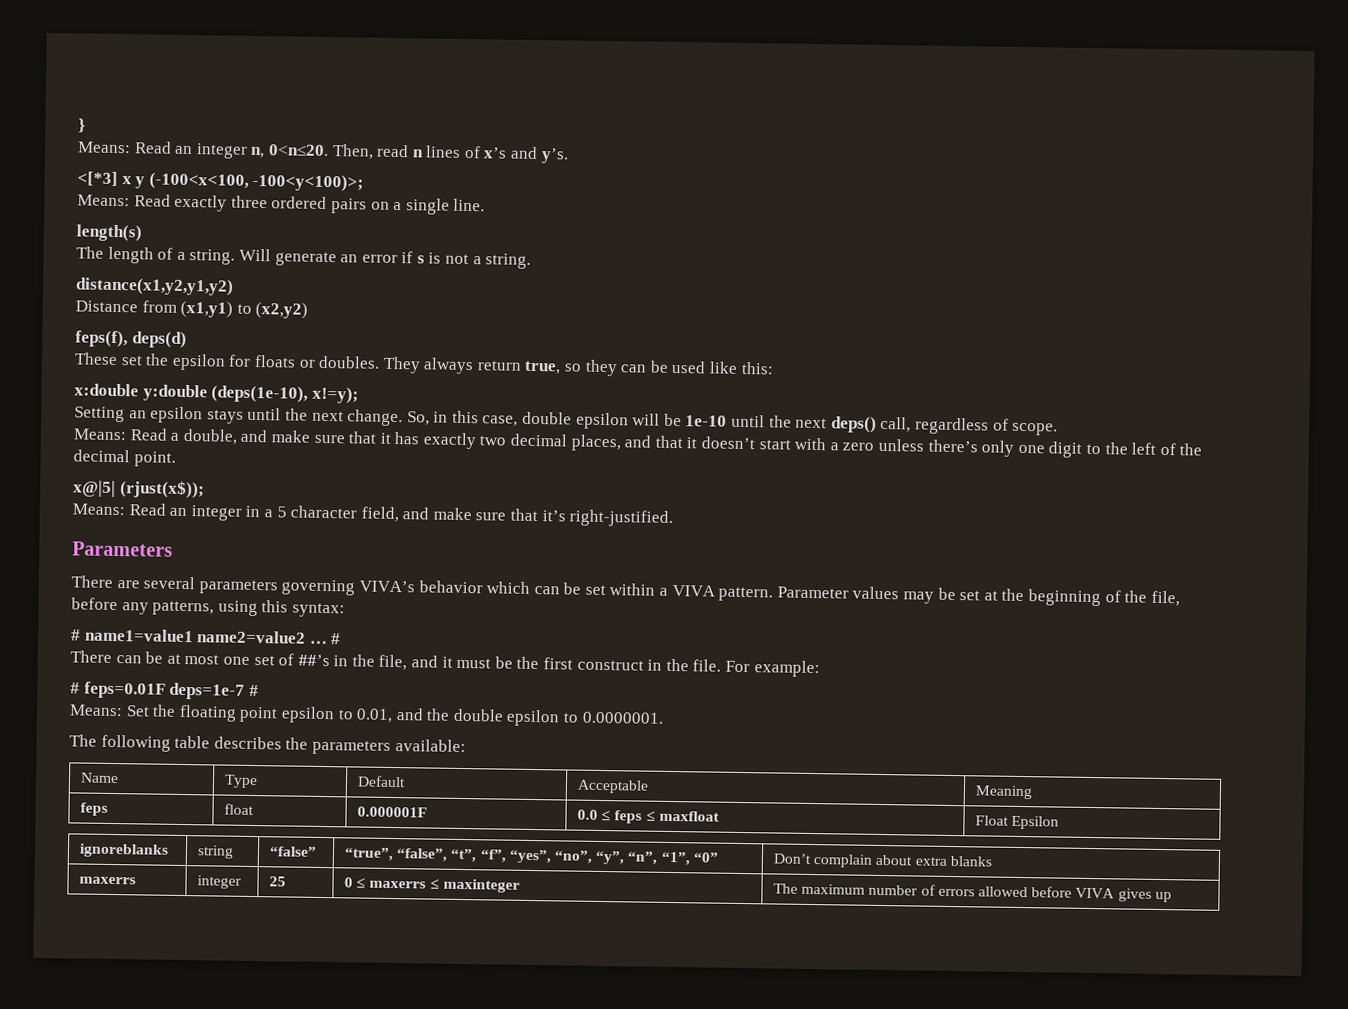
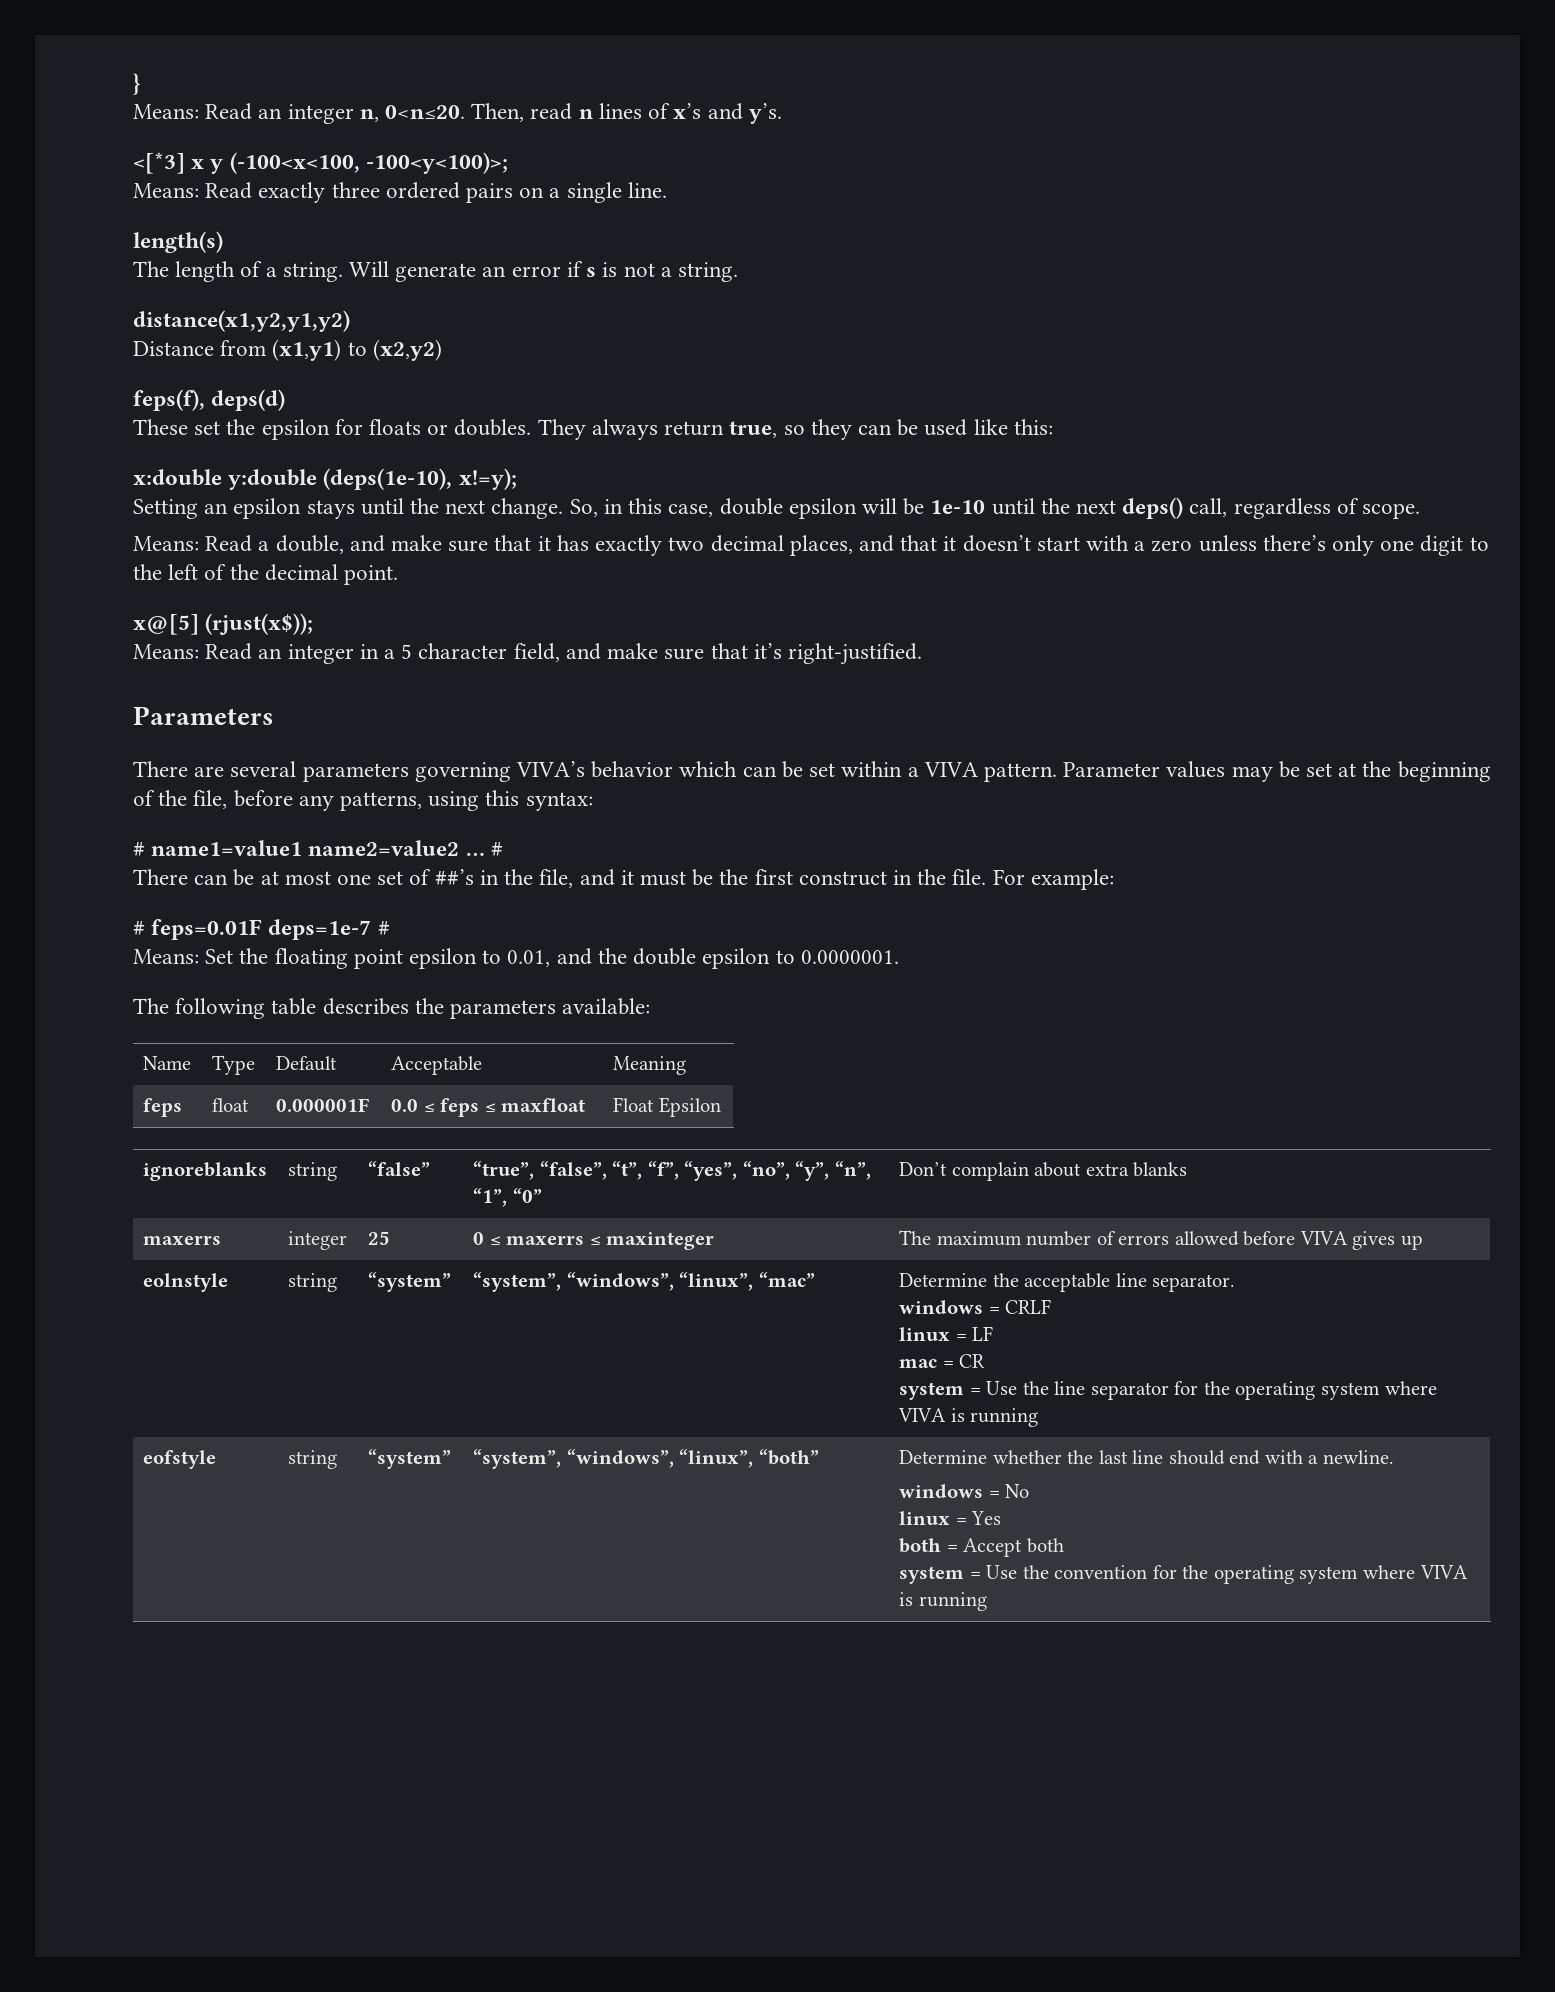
- x@|5| (rjust(x$));
+ x@[5] (rjust(x$));
+ eolnstyle | string | “system” | “system”, “windows”, “linux”, “mac” | Determine the acceptable line separator.
+ windows = CRLF
+ linux = LF
+ mac = CR
+ system = Use the line separator for the operating system where VIVA is running
+ eofstyle | string | “system” | “system”, “windows”, “linux”, “both” | Determine whether the last line should end with a newline.
+ windows = No
+ linux = Yes
+ both = Accept both
+ system = Use the convention for the operating system where VIVA is running

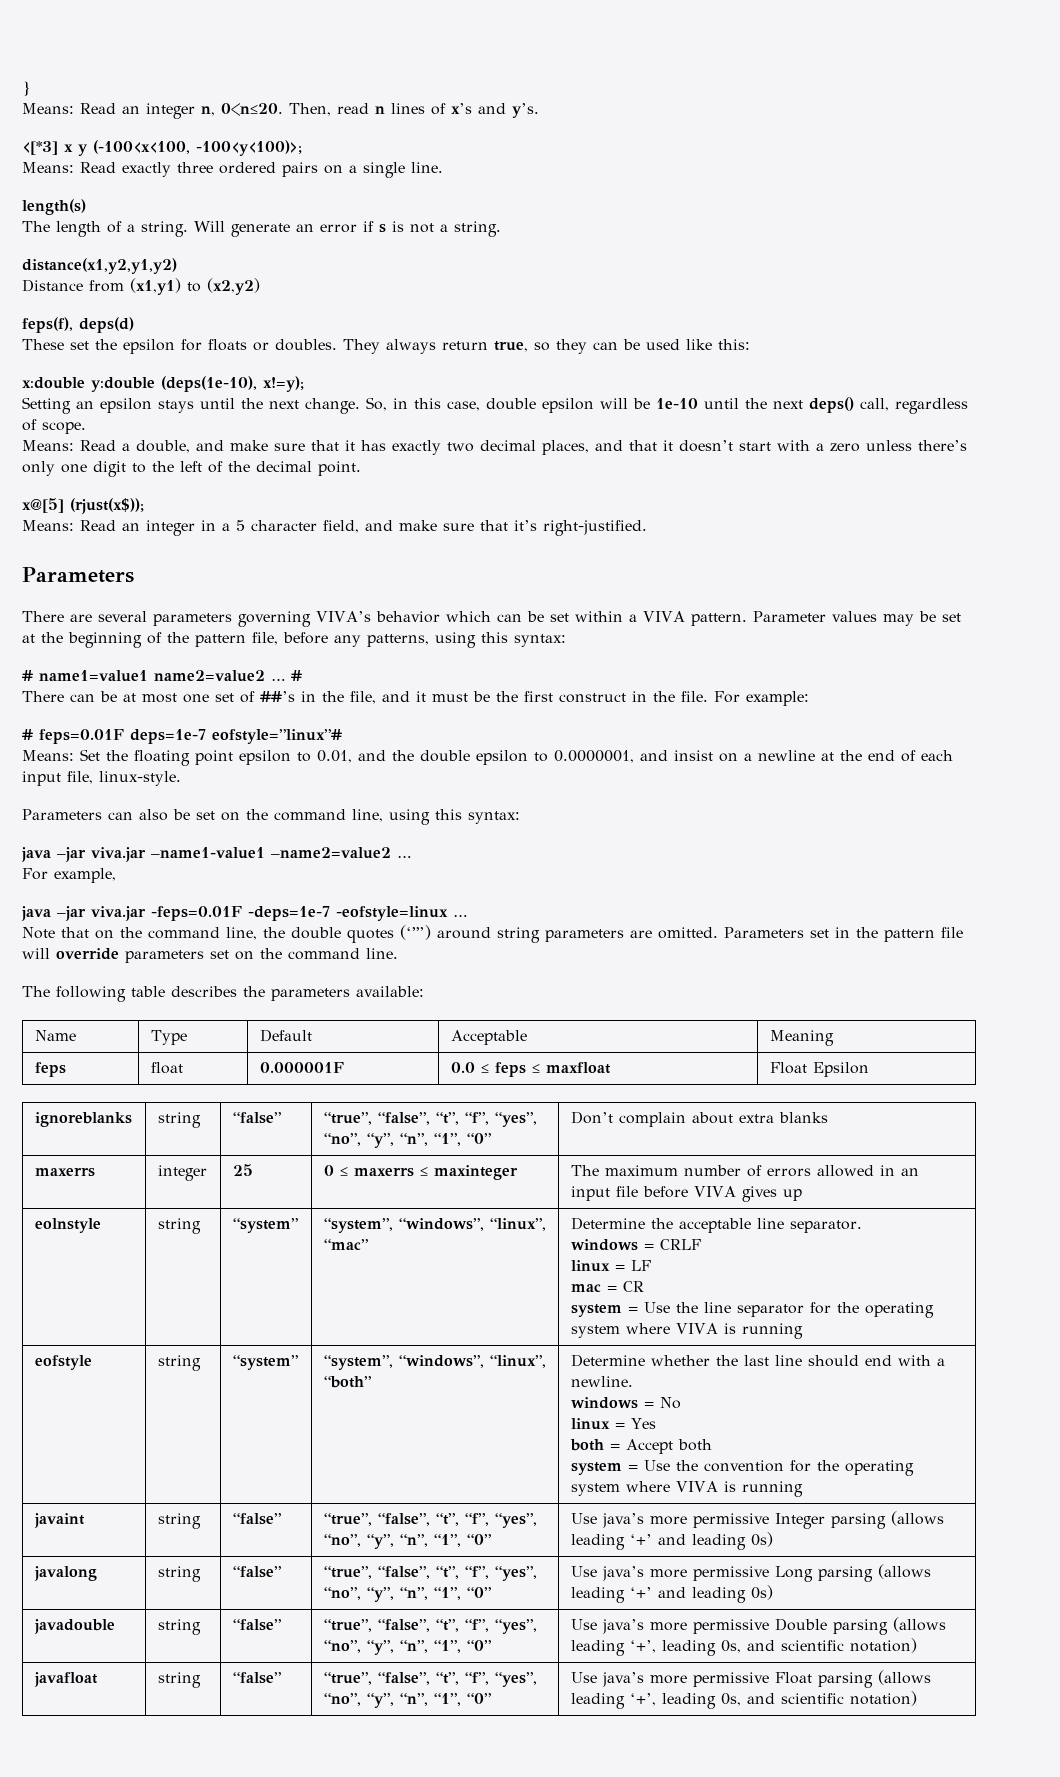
- Parameter values may be set at the beginning of the file, before any patterns, using this syntax:
+ Parameter values may be set at the beginning of the pattern file, before any patterns, using this syntax:
- # feps=0.01F deps=1e-7 #
+ # feps=0.01F deps=1e-7 eofstyle=”linux”#
- Means: Set the floating point epsilon to 0.01, and the double epsilon to 0.0000001.
+ Means: Set the floating point epsilon to 0.01, and the double epsilon to 0.0000001, and insist on a newline at the end of each input file, linux-style.
+ Parameters can also be set on the command line, using this syntax:
+ java –jar viva.jar –name1-value1 –name2=value2 …
+ For example,
+ java –jar viva.jar -feps=0.01F -deps=1e-7 -eofstyle=linux …
+ Note that on the command line, the double quotes (‘”’) around string parameters are omitted. Parameters set in the pattern file will override parameters set on the command line.
- maxerrs | integer | 25 | 0 ≤ maxerrs ≤ maxinteger | The maximum number of errors allowed before VIVA gives up
+ maxerrs | integer | 25 | 0 ≤ maxerrs ≤ maxinteger | The maximum number of errors allowed in an input file before VIVA gives up
+ javaint | string | “false” | “true”, “false”, “t”, “f”, “yes”, “no”, “y”, “n”, “1”, “0” | Use java’s more permissive Integer parsing (allows leading ‘+’ and leading 0s)
+ javalong | string | “false” | “true”, “false”, “t”, “f”, “yes”, “no”, “y”, “n”, “1”, “0” | Use java’s more permissive Long parsing (allows leading ‘+’ and leading 0s)
+ javadouble | string | “false” | “true”, “false”, “t”, “f”, “yes”, “no”, “y”, “n”, “1”, “0” | Use java’s more permissive Double parsing (allows leading ‘+’, leading 0s, and scientific notation)
+ javafloat | string | “false” | “true”, “false”, “t”, “f”, “yes”, “no”, “y”, “n”, “1”, “0” | Use java’s more permissive Float parsing (allows leading ‘+’, leading 0s, and scientific notation)

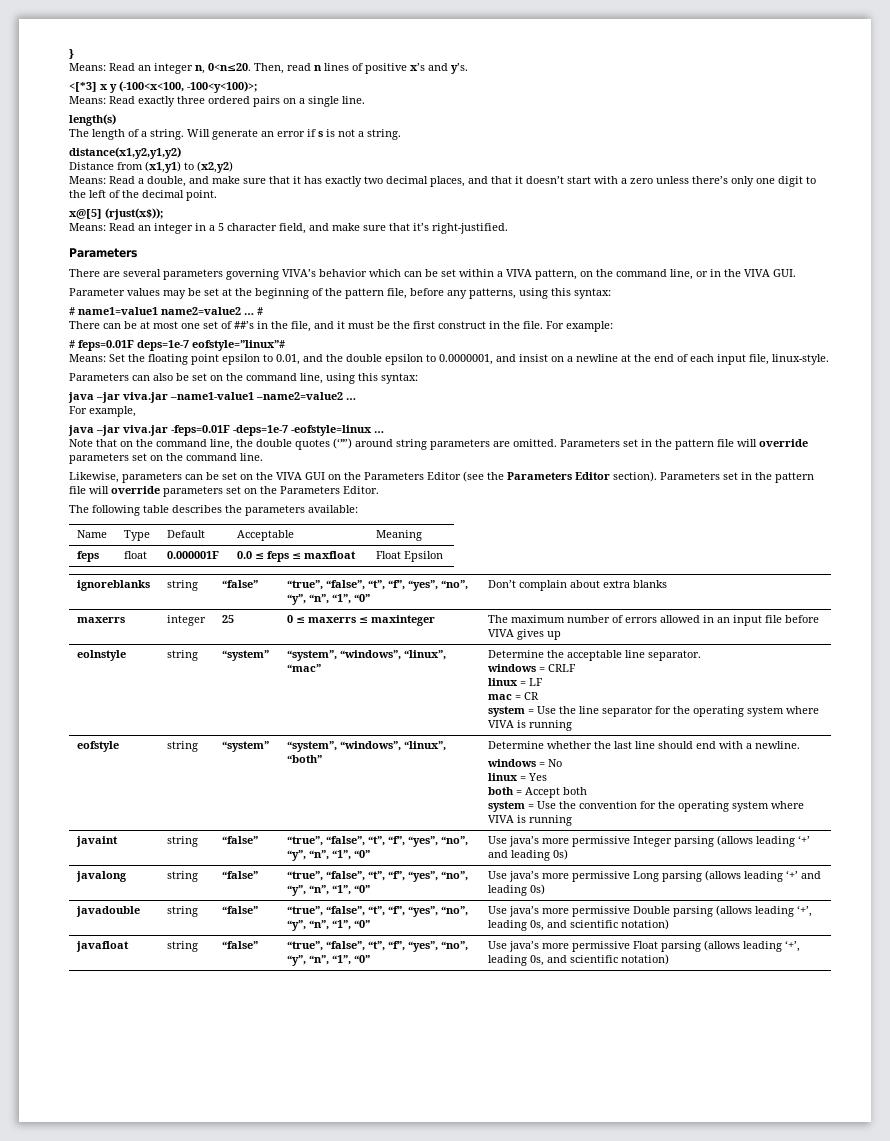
- Then, read n lines of x’s and y’s.
+ Then, read n lines of positive x’s and y’s.
- feps(f), deps(d)
- These set the epsilon for floats or doubles. They always return true, so they can be used like this:
- x:double y:double (deps(1e-10), x!=y);
- Setting an epsilon stays until the next change. So, in this case, double epsilon will be 1e-10 until the next deps() call, regardless of scope.
- There are several parameters governing VIVA’s behavior which can be set within a VIVA pattern. Parameter values may be set at the beginning of the pattern file, before any patterns, using this syntax:
+ There are several parameters governing VIVA’s behavior which can be set within a VIVA pattern, on the command line, or in the VIVA GUI.
+ Parameter values may be set at the beginning of the pattern file, before any patterns, using this syntax:
+ Likewise, parameters can be set on the VIVA GUI on the Parameters Editor (see the Parameters Editor section). Parameters set in the pattern file will override parameters set on the Parameters Editor.

